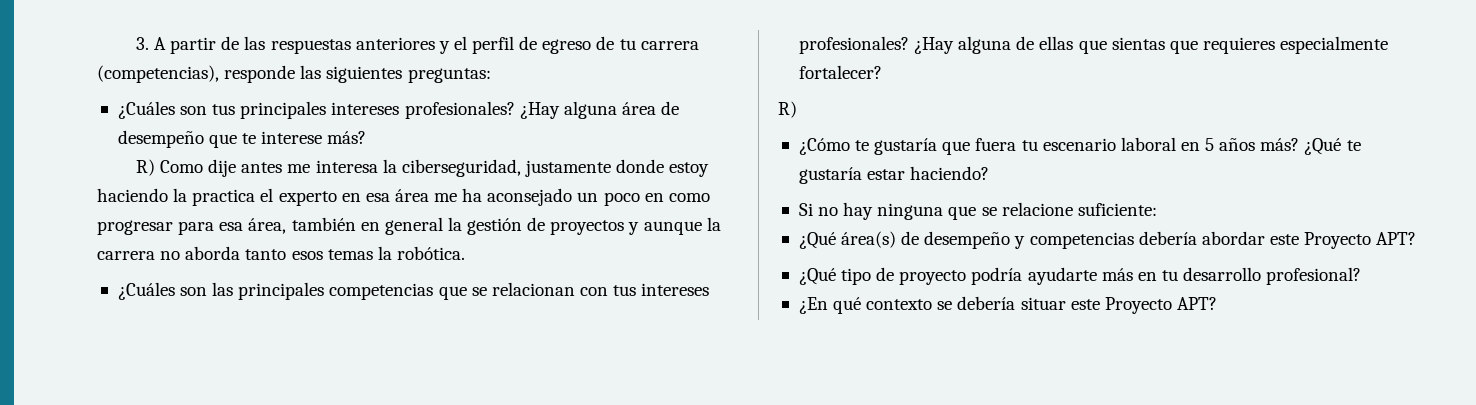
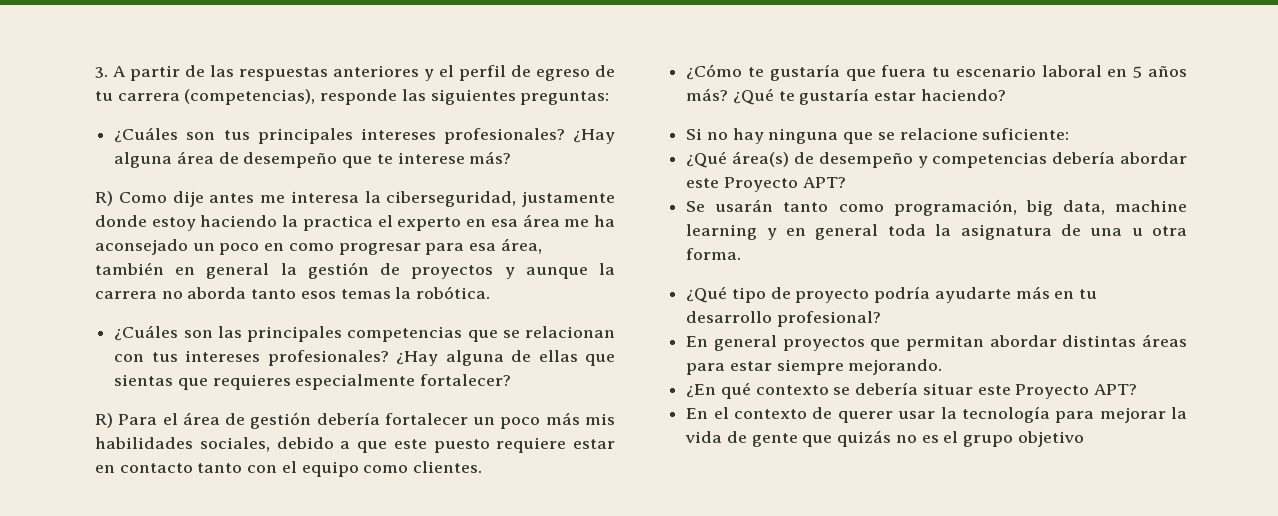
  ¿Hay alguna de ellas que sientas que requieres especialmente fortalecer?
- R)
+ R) Para el área de gestión debería fortalecer un poco más mis habilidades sociales, debido a que este puesto requiere estar en contacto tanto con el equipo como clientes.
+ Se usarán tanto como programación, big data, machine learning y en general toda la asignatura de una u otra forma.
+ En general proyectos que permitan abordar distintas áreas para estar siempre mejorando.
+ En el contexto de querer usar la tecnología para mejorar la vida de gente que quizás no es el grupo objetivo

